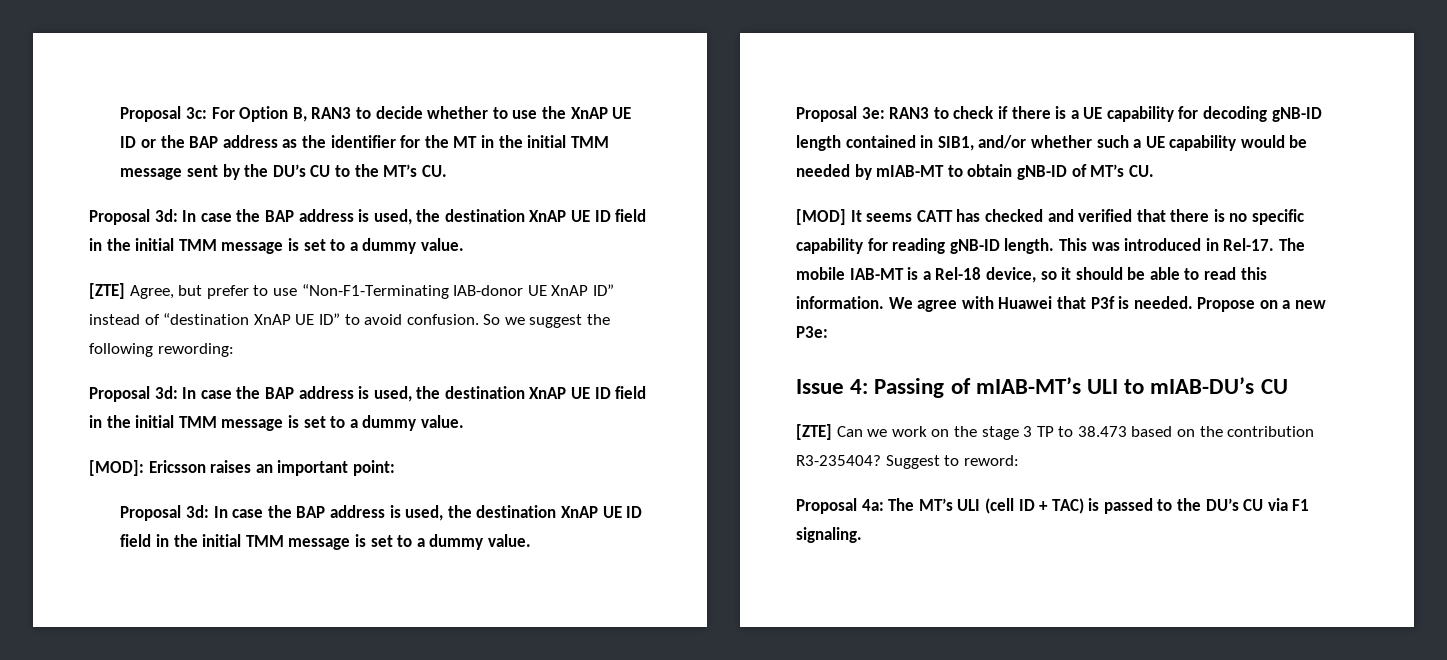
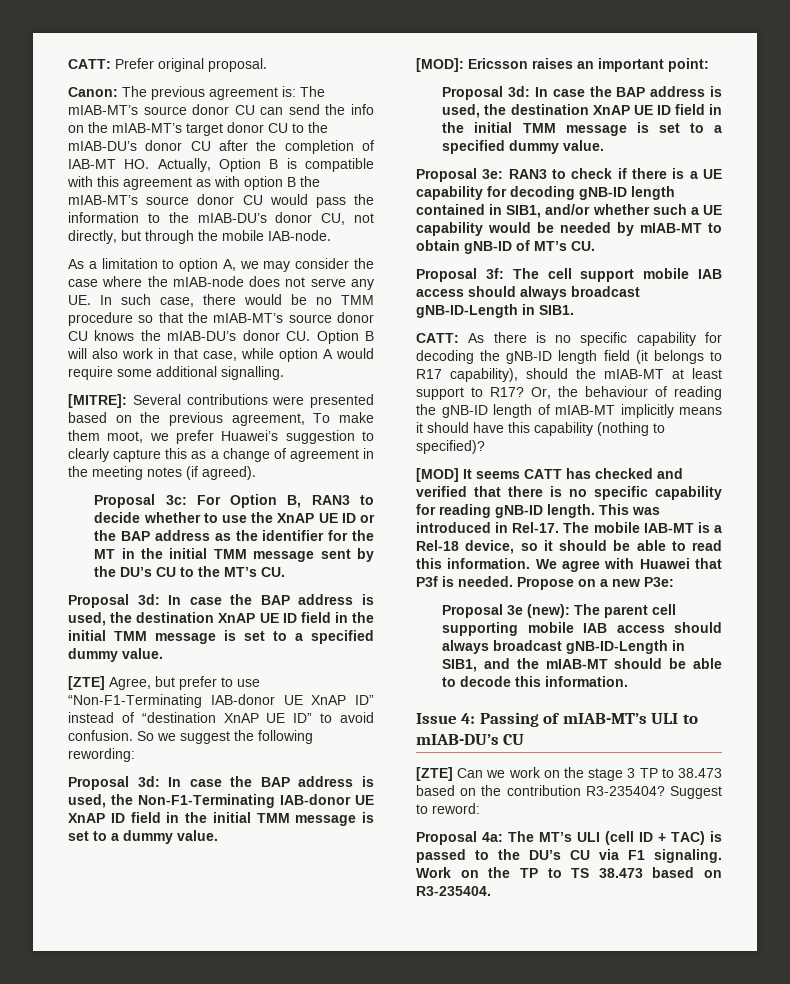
+ CATT: Prefer original proposal.
+ Canon: The previous agreement is: The mIAB-MT’s source donor CU can send the info on the mIAB-MT’s target donor CU to the mIAB-DU’s donor CU after the completion of IAB-MT HO. Actually, Option B is compatible with this agreement as with option B the mIAB-MT’s source donor CU would pass the information to the mIAB-DU’s donor CU, not directly, but through the mobile IAB-node.
+ As a limitation to option A, we may consider the case where the mIAB-node does not serve any UE. In such case, there would be no TMM procedure so that the mIAB-MT’s source donor CU knows the mIAB-DU’s donor CU. Option B will also work in that case, while option A would require some additional signalling.
+ [MITRE]: Several contributions were presented based on the previous agreement, To make them moot, we prefer Huawei’s suggestion to clearly capture this as a change of agreement in the meeting notes (if agreed).
  For Option B, RAN3 to decide whether to use the XnAP UE ID or the BAP address as the identifier for the MT in the initial TMM message sent by the DU’s CU to the MT’s CU.
- Proposal 3d: In case the BAP address is used, the destination XnAP UE ID field in the initial TMM message is set to a dummy value.
+ Proposal 3d: In case the BAP address is used, the destination XnAP UE ID field in the initial TMM message is set to a specified dummy value.
  So we suggest the following rewording:
- Proposal 3d: In case the BAP address is used, the destination XnAP UE ID field in the initial TMM message is set to a dummy value.
+ Proposal 3d: In case the BAP address is used, the Non-F1-Terminating IAB-donor UE XnAP ID field in the initial TMM message is set to a dummy value.
  [MOD]: Ericsson raises an important point:
- Proposal 3d: In case the BAP address is used, the destination XnAP UE ID field in the initial TMM message is set to a dummy value.
+ Proposal 3d: In case the BAP address is used, the destination XnAP UE ID field in the initial TMM message is set to a specified dummy value.
+ Proposal 3f: The cell support mobile IAB access should always broadcast gNB-ID-Length in SIB1.
+ CATT: As there is no specific capability for decoding the gNB-ID length field (it belongs to R17 capability), should the mIAB-MT at least support to R17? Or, the behaviour of reading the gNB-ID length of mIAB-MT implicitly means it should have this capability (nothing to specified)?
+ Proposal 3e (new): The parent cell supporting mobile IAB access should always broadcast gNB-ID-Length in SIB1, and the mIAB-MT should be able to decode this information.
+ Work on the TP to TS 38.473 based on R3-235404.

